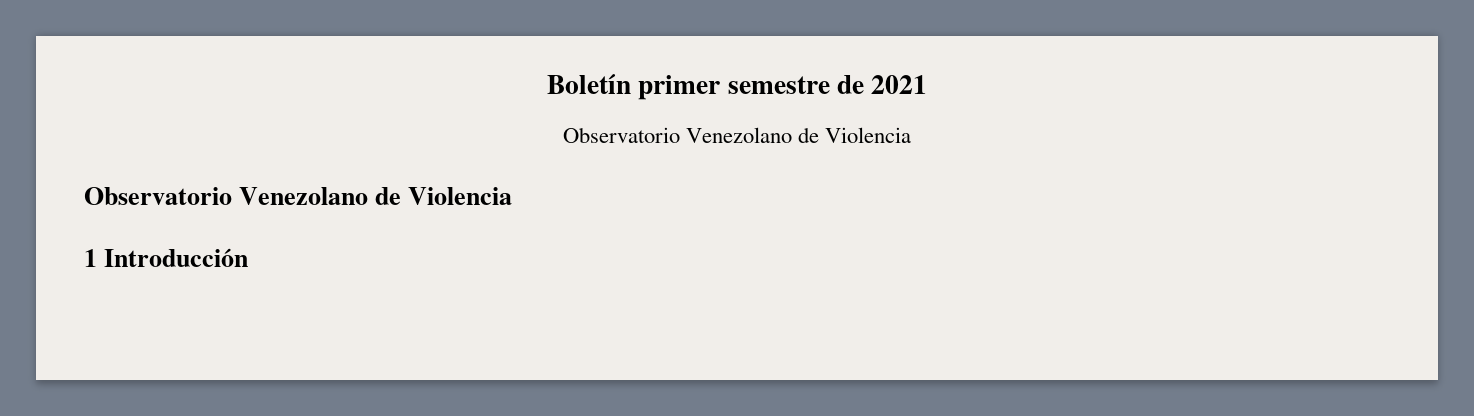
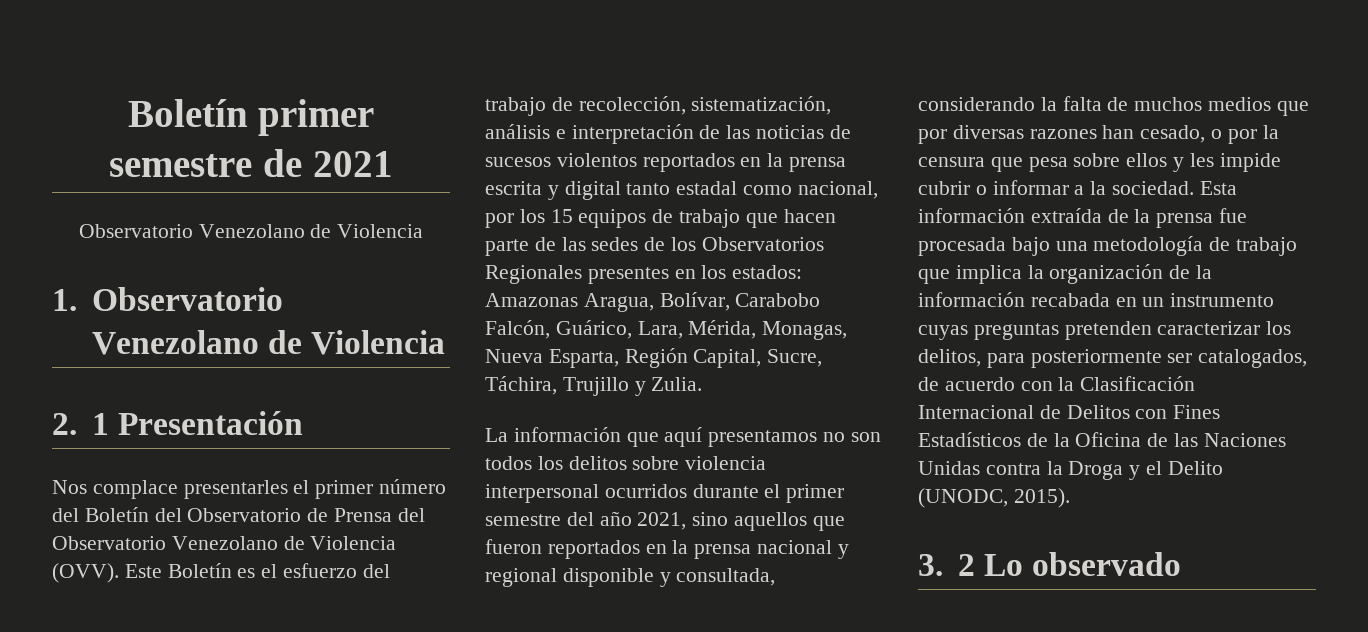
  Boletín primer semestre de 2021
  Observatorio Venezolano de Violencia
- Observatorio Venezolano de Violencia
- 1 Introducción
+ 1. Observatorio Venezolano de Violencia
+ 2. 1 Presentación
+ Nos complace presentarles el primer número del Boletín del Observatorio de Prensa del Observatorio Venezolano de Violencia (OVV). Este Boletín es el esfuerzo del trabajo de recolección, sistematización, análisis e interpretación de las noticias de sucesos violentos reportados en la prensa escrita y digital tanto estadal como nacional, por los 15 equipos de trabajo que hacen parte de las sedes de los Observatorios Regionales presentes en los estados: Amazonas Aragua, Bolívar, Carabobo Falcón, Guárico, Lara, Mérida, Monagas, Nueva Esparta, Región Capital, Sucre, Táchira, Trujillo y Zulia.
+ La información que aquí presentamos no son todos los delitos sobre violencia interpersonal ocurridos durante el primer semestre del año 2021, sino aquellos que fueron reportados en la prensa nacional y regional disponible y consultada, considerando la falta de muchos medios que por diversas razones han cesado, o por la censura que pesa sobre ellos y les impide cubrir o informar a la sociedad. Esta información extraída de la prensa fue procesada bajo una metodología de trabajo que implica la organización de la información recabada en un instrumento cuyas preguntas pretenden caracterizar los delitos, para posteriormente ser catalogados, de acuerdo con la Clasificación Internacional de Delitos con Fines Estadísticos de la Oficina de las Naciones Unidas contra la Droga y el Delito (UNODC, 2015).
+ 3. 2 Lo observado

